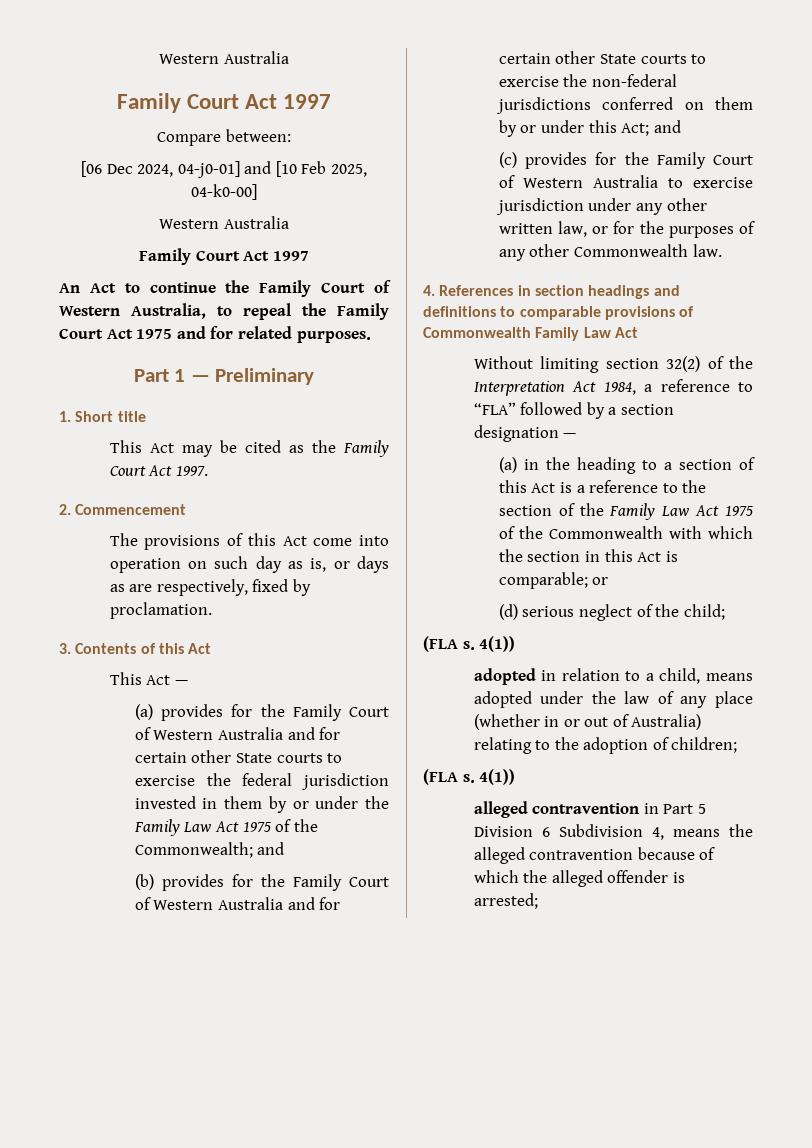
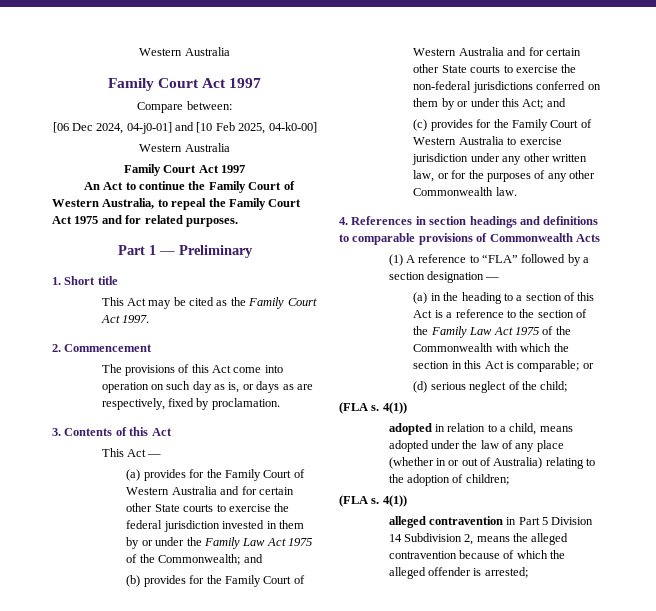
- 4. References in section headings and definitions to comparable provisions of Commonwealth Family Law Act
- Without limiting section 32(2) of the Interpretation Act 1984, a reference to “FLA” followed by a section designation —
+ 4. References in section headings and definitions to comparable provisions of Commonwealth Acts
+ (1) A reference to “FLA” followed by a section designation —
- alleged contravention in Part 5 Division 6 Subdivision 4, means the alleged contravention because of which the alleged offender is arrested;
+ alleged contravention in Part 5 Division 14 Subdivision 2, means the alleged contravention because of which the alleged offender is arrested;

